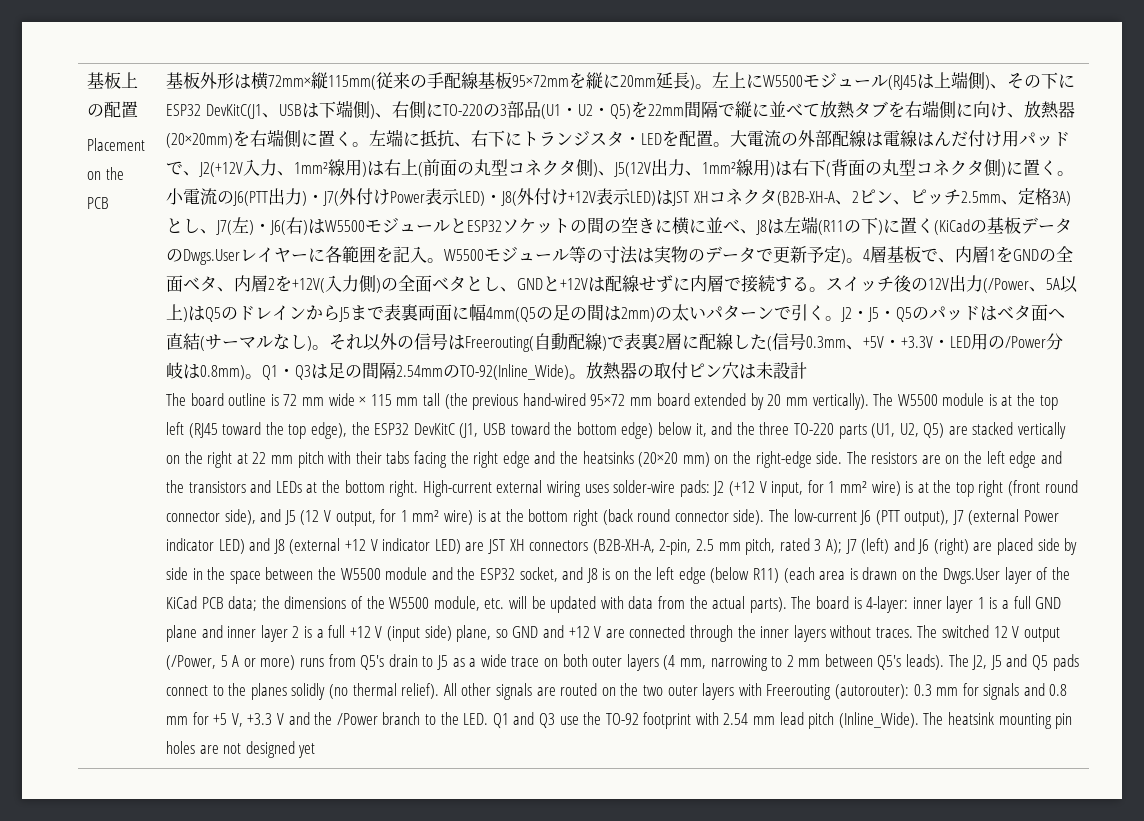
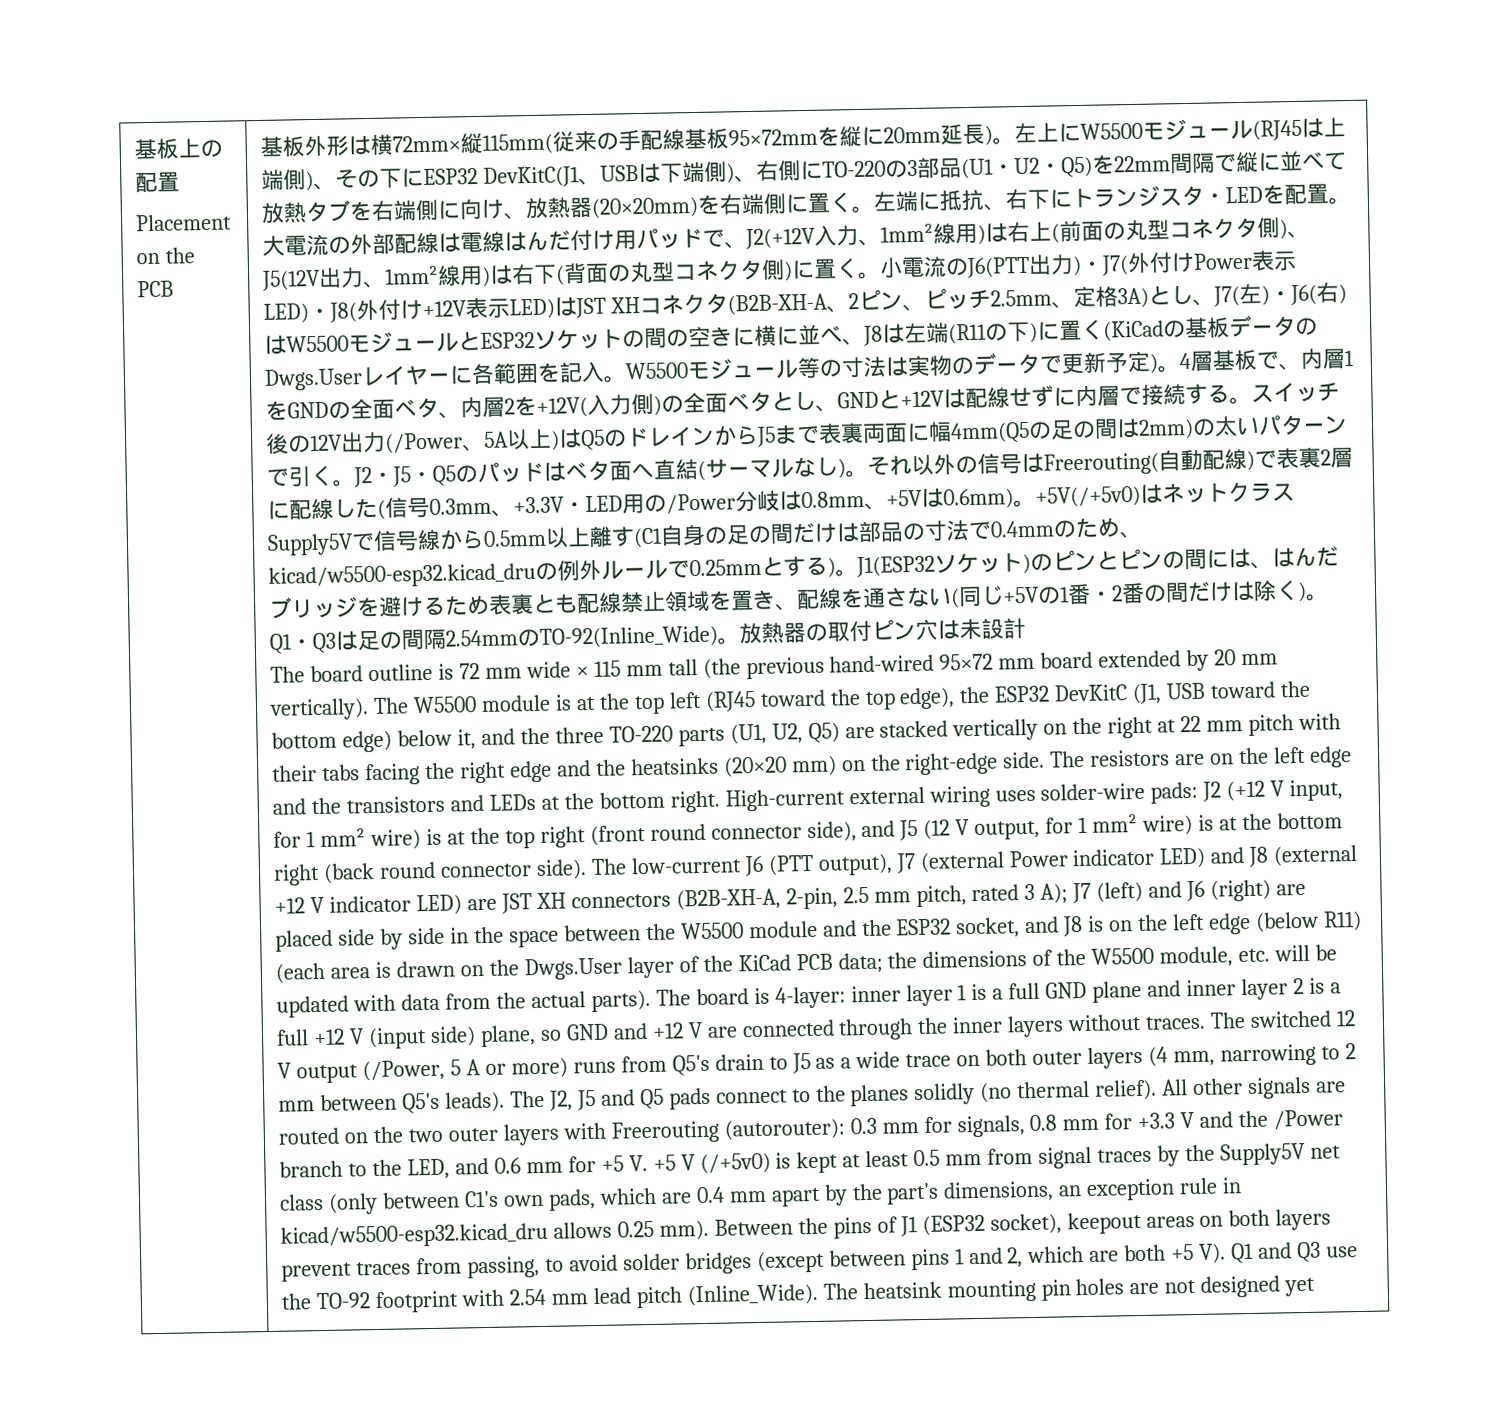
- それ以外の信号はFreerouting(自動配線)で表裏2層に配線した(信号0.3mm、+5V・+3.3V・LED用の/Power分岐は0.8mm)。
+ それ以外の信号はFreerouting(自動配線)で表裏2層に配線した(信号0.3mm、+3.3V・LED用の/Power分岐は0.8mm、+5Vは0.6mm)。+5V(/+5v0)はネットクラスSupply5Vで信号線から0.5mm以上離す(C1自身の足の間だけは部品の寸法で0.4mmのため、kicad/w5500-esp32.kicad_druの例外ルールで0.25mmとする)。J1(ESP32ソケット)のピンとピンの間には、はんだブリッジを避けるため表裏とも配線禁止領域を置き、配線を通さない(同じ+5Vの1番・2番の間だけは除く)。
- All other signals are routed on the two outer layers with Freerouting (autorouter): 0.3 mm for signals and 0.8 mm for +5 V, +3.3 V and the /Power branch to the LED. Q1 and Q3 use the TO-92 footprint with 2.54 mm lead pitch (Inline_Wide).
+ All other signals are routed on the two outer layers with Freerouting (autorouter): 0.3 mm for signals, 0.8 mm for +3.3 V and the /Power branch to the LED, and 0.6 mm for +5 V. +5 V (/+5v0) is kept at least 0.5 mm from signal traces by the Supply5V net class (only between C1's own pads, which are 0.4 mm apart by the part's dimensions, an exception rule in kicad/w5500-esp32.kicad_dru allows 0.25 mm). Between the pins of J1 (ESP32 socket), keepout areas on both layers prevent traces from passing, to avoid solder bridges (except between pins 1 and 2, which are both +5 V). Q1 and Q3 use the TO-92 footprint with 2.54 mm lead pitch (Inline_Wide).

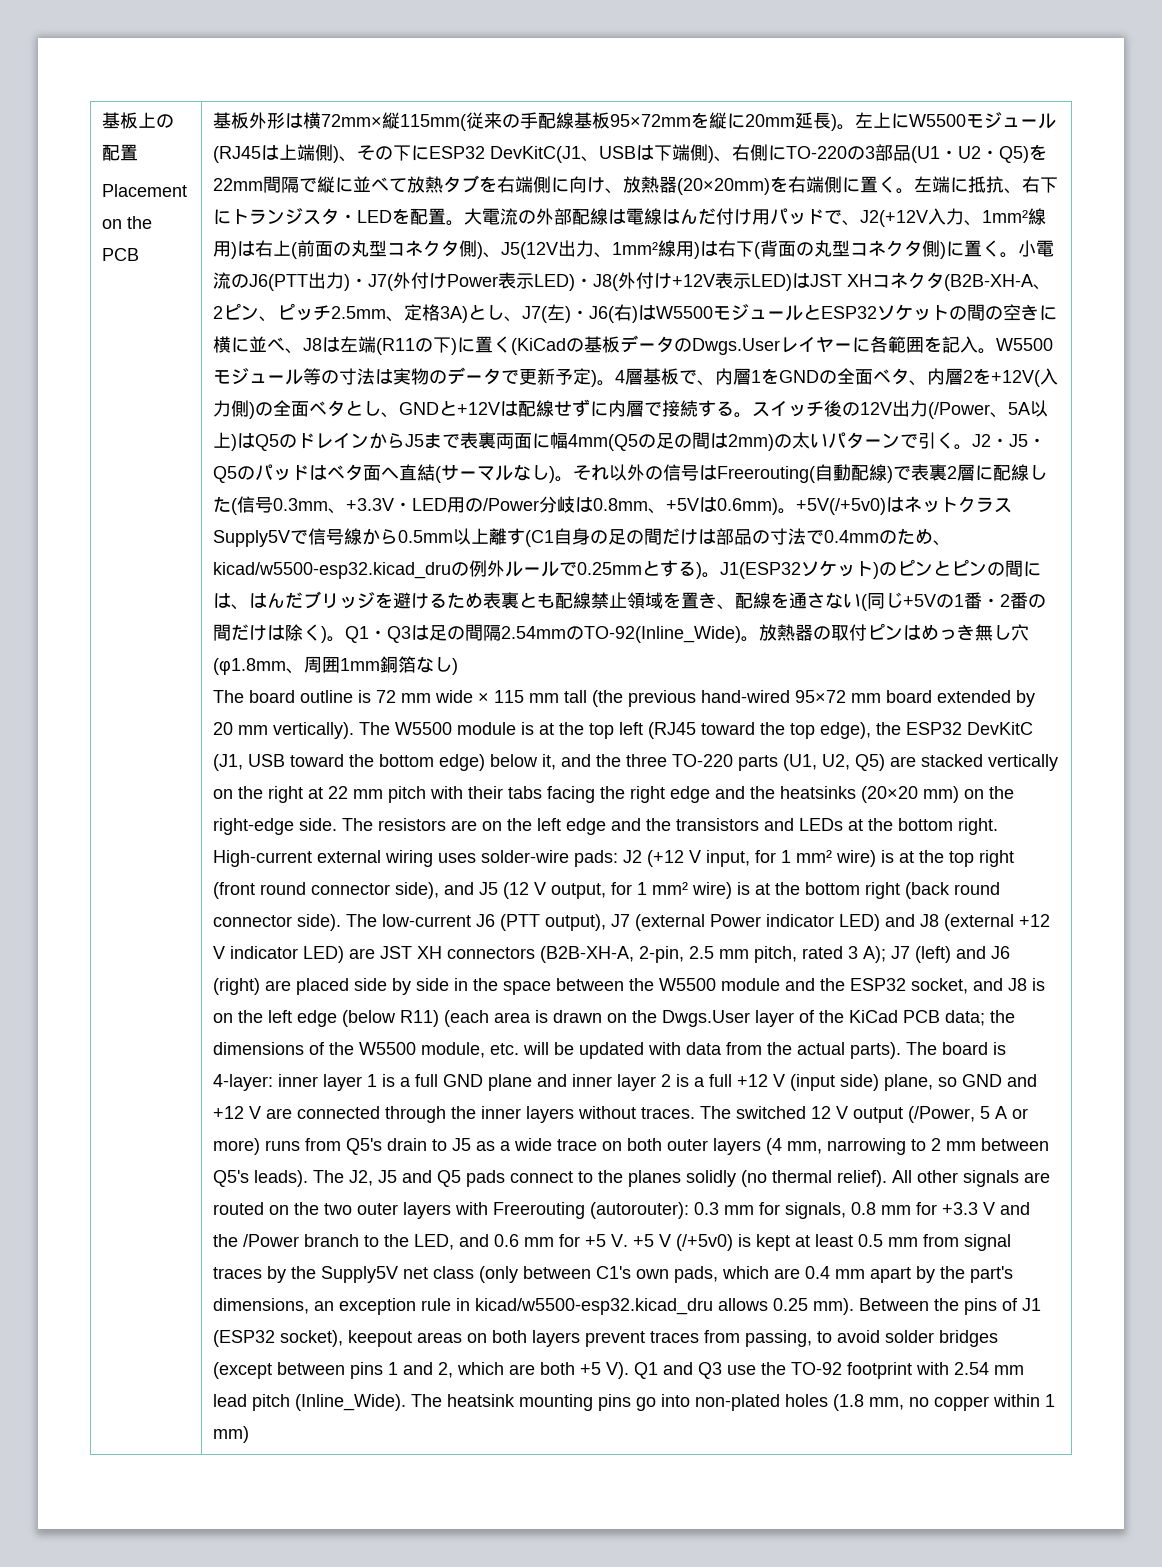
- 放熱器の取付ピン穴は未設計
+ 放熱器の取付ピンはめっき無し穴(φ1.8mm、周囲1mm銅箔なし)
- The heatsink mounting pin holes are not designed yet
+ The heatsink mounting pins go into non-plated holes (1.8 mm, no copper within 1 mm)

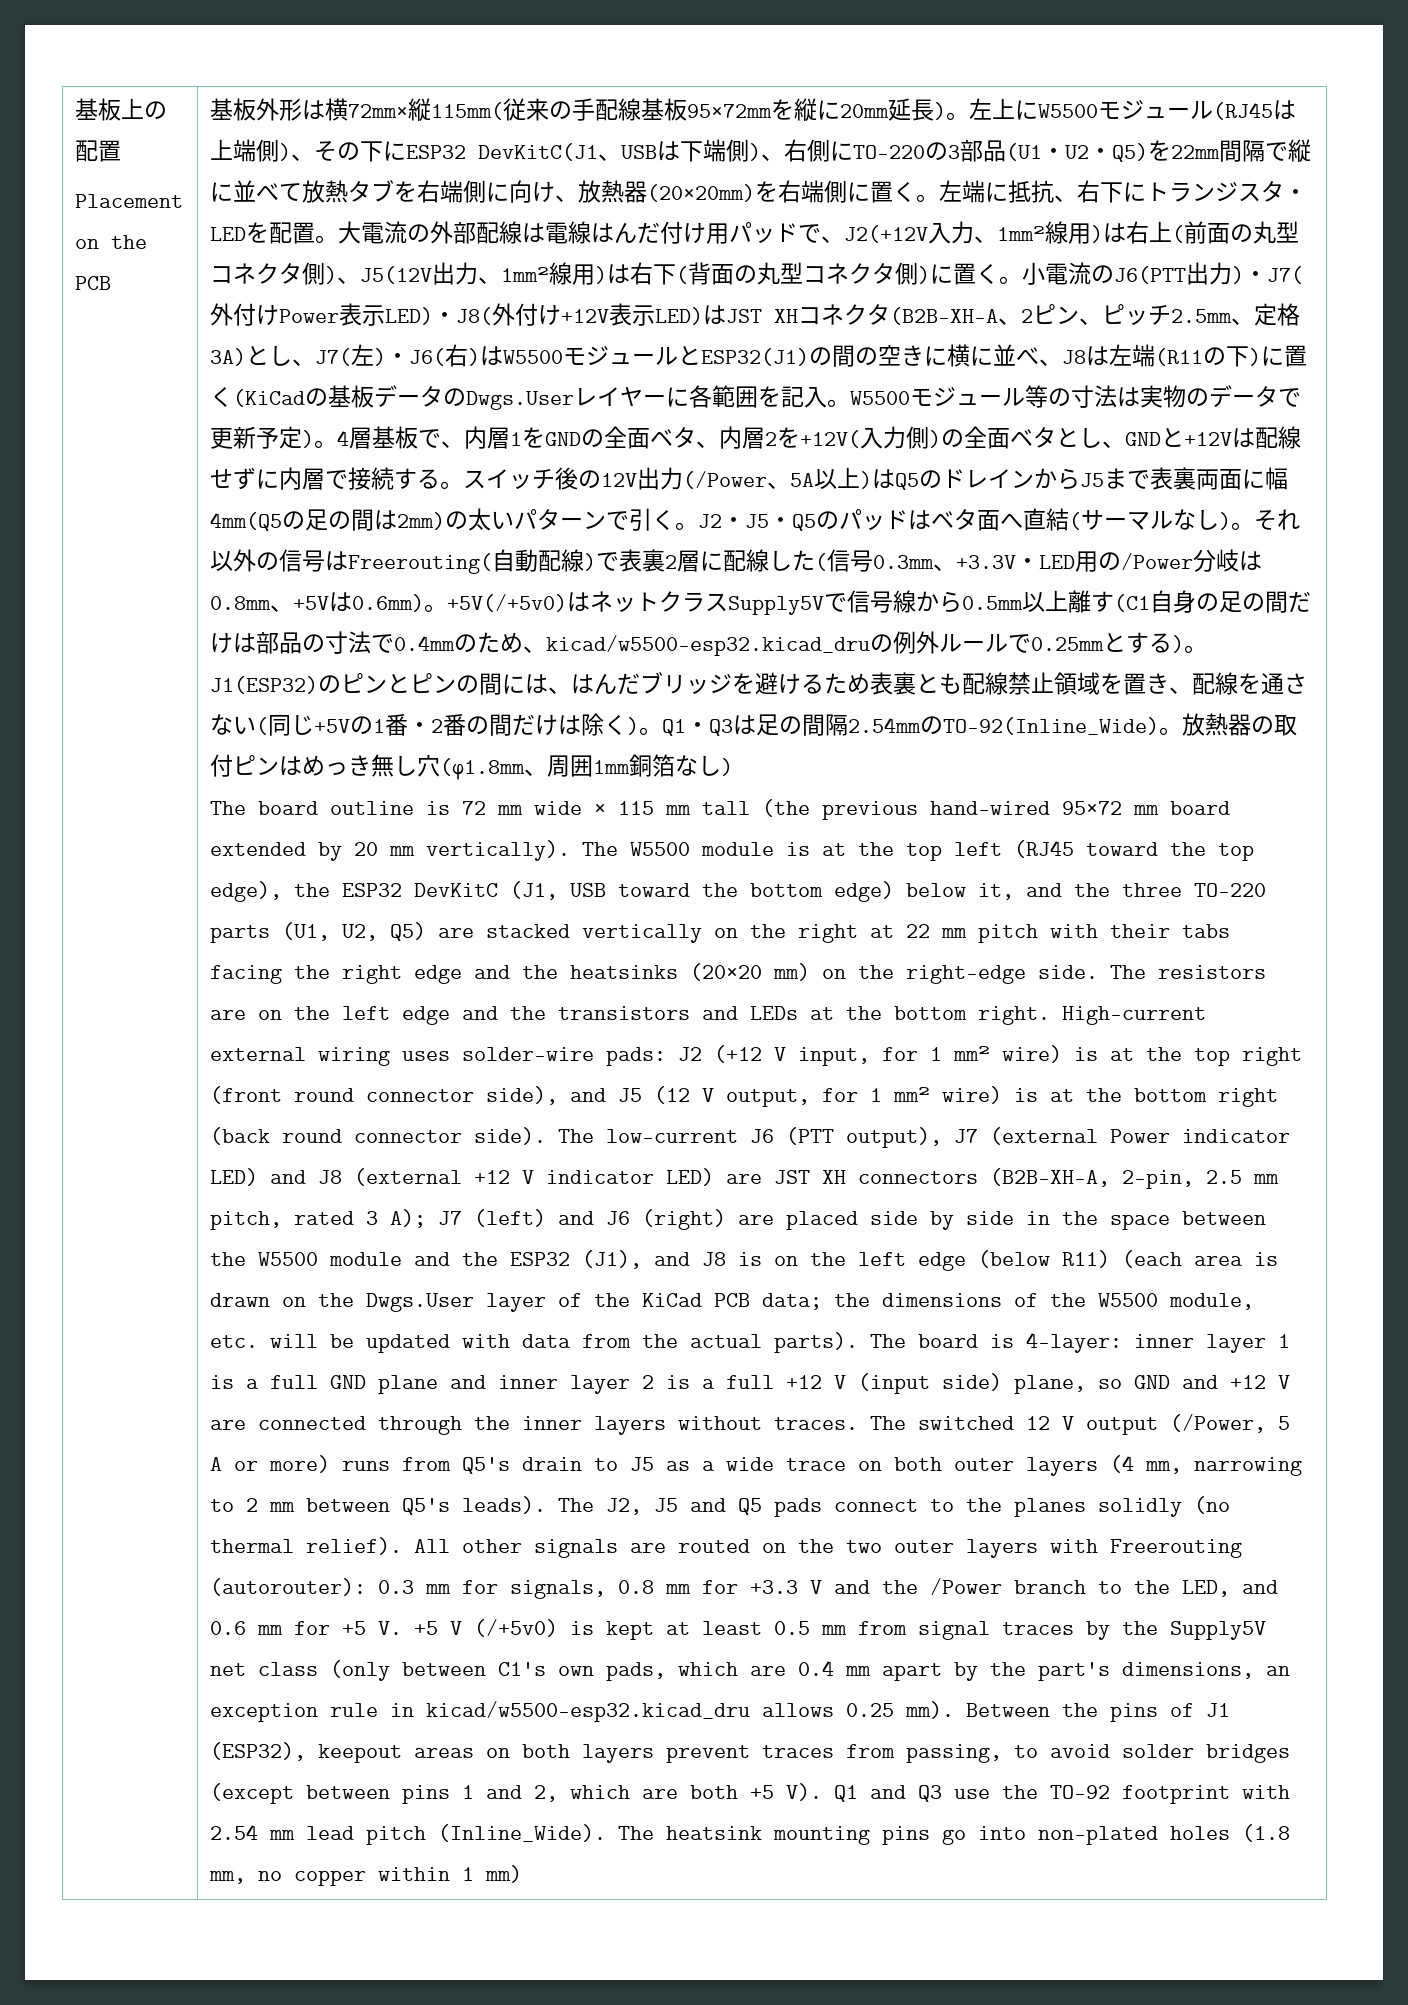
- 小電流のJ6(PTT出力)・J7(外付けPower表示LED)・J8(外付け+12V表示LED)はJST XHコネクタ(B2B-XH-A、2ピン、ピッチ2.5mm、定格3A)とし、J7(左)・J6(右)はW5500モジュールとESP32ソケットの間の空きに横に並べ、J8は左端(R11の下)に置く(KiCadの基板データのDwgs.Userレイヤーに各範囲を記入。
+ 小電流のJ6(PTT出力)・J7(外付けPower表示LED)・J8(外付け+12V表示LED)はJST XHコネクタ(B2B-XH-A、2ピン、ピッチ2.5mm、定格3A)とし、J7(左)・J6(右)はW5500モジュールとESP32(J1)の間の空きに横に並べ、J8は左端(R11の下)に置く(KiCadの基板データのDwgs.Userレイヤーに各範囲を記入。
- J1(ESP32ソケット)のピンとピンの間には、はんだブリッジを避けるため表裏とも配線禁止領域を置き、配線を通さない(同じ+5Vの1番・2番の間だけは除く)。
+ J1(ESP32)のピンとピンの間には、はんだブリッジを避けるため表裏とも配線禁止領域を置き、配線を通さない(同じ+5Vの1番・2番の間だけは除く)。
- J7 (left) and J6 (right) are placed side by side in the space between the W5500 module and the ESP32 socket, and J8 is on the left edge (below R11) (each area is drawn on the Dwgs.User layer of the KiCad PCB data;
+ J7 (left) and J6 (right) are placed side by side in the space between the W5500 module and the ESP32 (J1), and J8 is on the left edge (below R11) (each area is drawn on the Dwgs.User layer of the KiCad PCB data;
- Between the pins of J1 (ESP32 socket), keepout areas on both layers prevent traces from passing, to avoid solder bridges (except between pins 1 and 2, which are both +5 V). Q1 and Q3 use the TO-92 footprint with 2.54 mm lead pitch (Inline_Wide).
+ Between the pins of J1 (ESP32), keepout areas on both layers prevent traces from passing, to avoid solder bridges (except between pins 1 and 2, which are both +5 V). Q1 and Q3 use the TO-92 footprint with 2.54 mm lead pitch (Inline_Wide).

